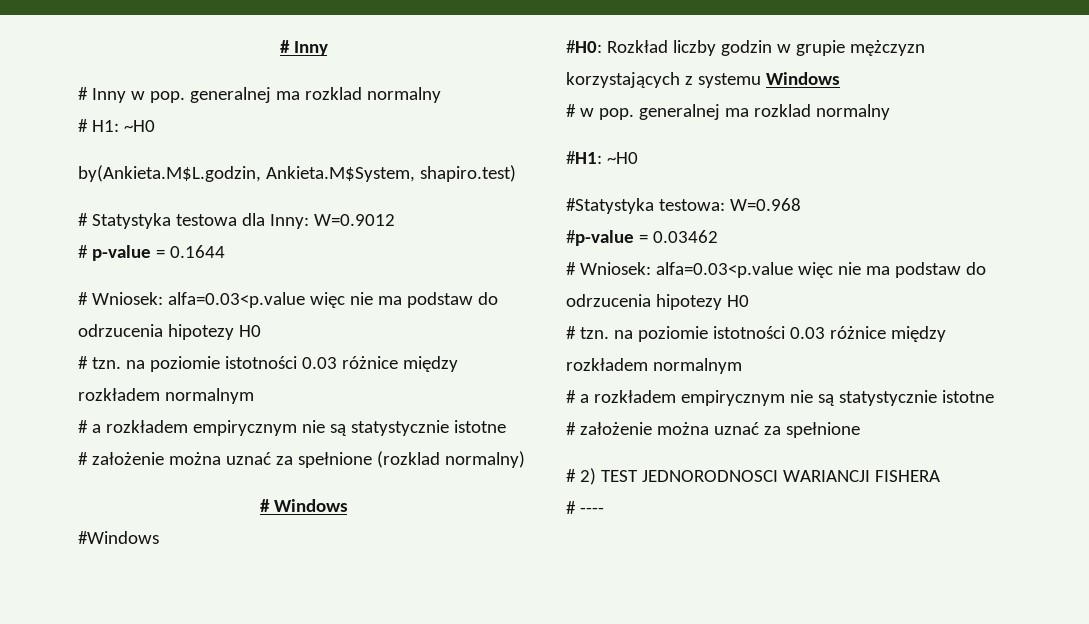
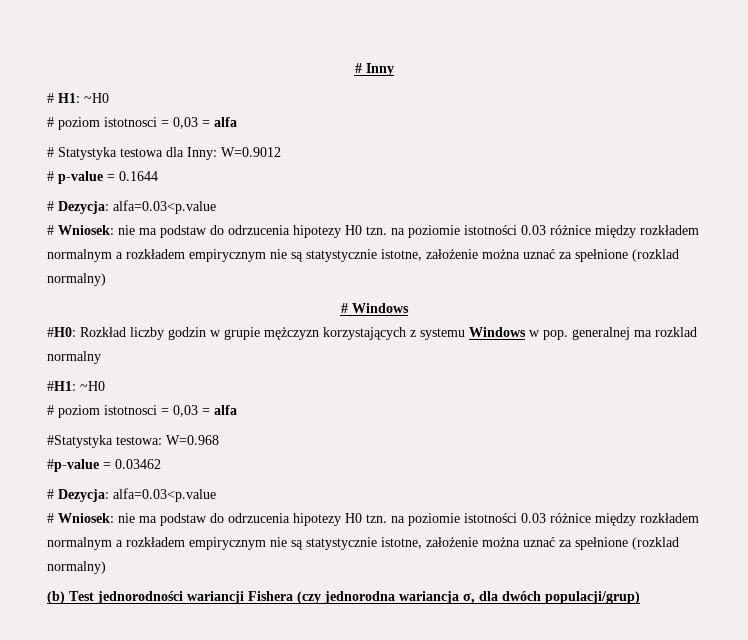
- # Inny w pop. generalnej ma rozklad normalny
  # H1: ~H0
- by(Ankieta.M$L.godzin, Ankieta.M$System, shapiro.test)
+ # poziom istotnosci = 0,03 = alfa
  # p-value = 0.1644
- # Wniosek: alfa=0.03<p.value więc nie ma podstaw do odrzucenia hipotezy H0
- # tzn. na poziomie istotności 0.03 różnice między rozkładem normalnym
- # a rozkładem empirycznym nie są statystycznie istotne
- # założenie można uznać za spełnione (rozklad normalny)
+ # Dezycja: alfa=0.03<p.value
+ # Wniosek: nie ma podstaw do odrzucenia hipotezy H0 tzn. na poziomie istotności 0.03 różnice między rozkładem normalnym a rozkładem empirycznym nie są statystycznie istotne, założenie można uznać za spełnione (rozklad normalny)
- #Windows
- #H0: Rozkład liczby godzin w grupie mężczyzn korzystających z systemu Windows
- # w pop. generalnej ma rozklad normalny
+ #H0: Rozkład liczby godzin w grupie mężczyzn korzystających z systemu Windows w pop. generalnej ma rozklad normalny
  #H1: ~H0
+ # poziom istotnosci = 0,03 = alfa
  #p-value = 0.03462
- # Wniosek: alfa=0.03<p.value więc nie ma podstaw do odrzucenia hipotezy H0
- # tzn. na poziomie istotności 0.03 różnice między rozkładem normalnym
- # a rozkładem empirycznym nie są statystycznie istotne
- # założenie można uznać za spełnione
- # 2) TEST JEDNORODNOSCI WARIANCJI FISHERA
- # ----
+ # Dezycja: alfa=0.03<p.value
+ # Wniosek: nie ma podstaw do odrzucenia hipotezy H0 tzn. na poziomie istotności 0.03 różnice między rozkładem normalnym a rozkładem empirycznym nie są statystycznie istotne, założenie można uznać za spełnione (rozklad normalny)
+ (b) Test jednorodności wariancji Fishera (czy jednorodna wariancja σ, dla dwóch populacji/grup)

